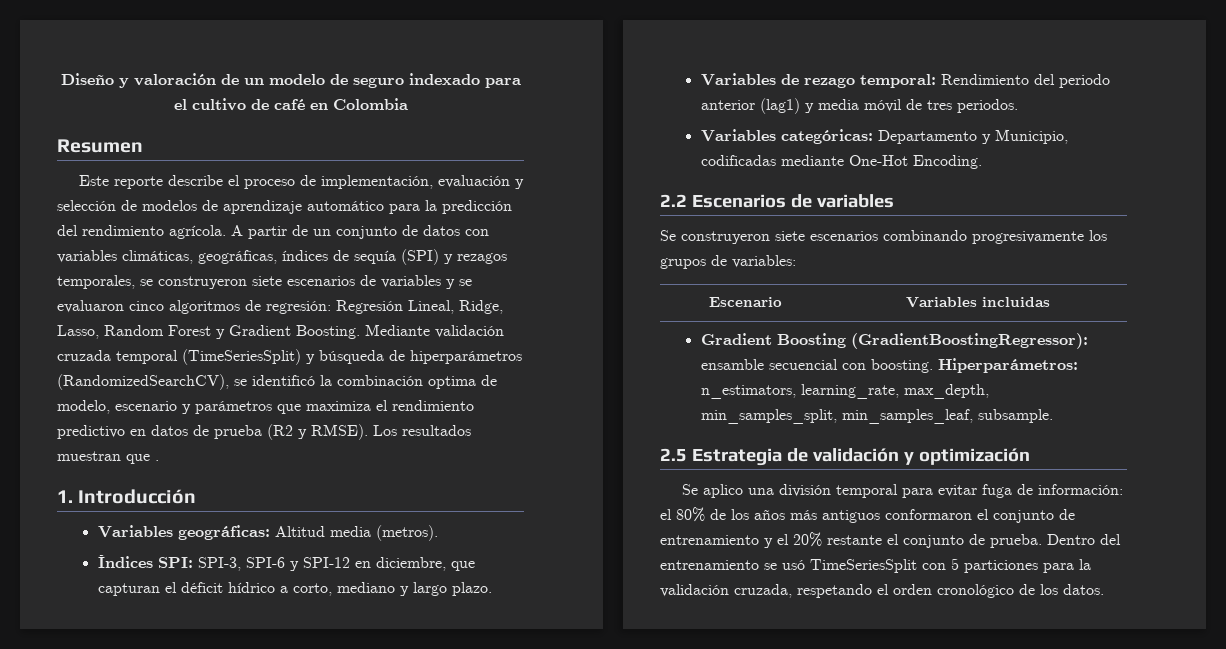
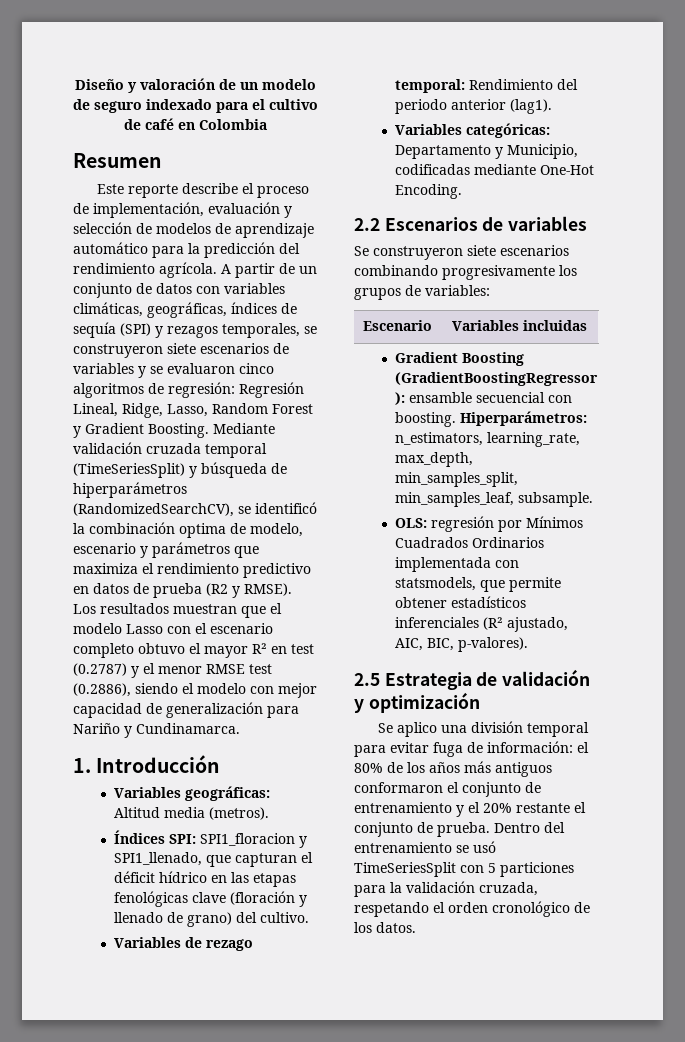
- Los resultados muestran que .
+ Los resultados muestran que el modelo Lasso con el escenario completo obtuvo el mayor R² en test (0.2787) y el menor RMSE test (0.2886), siendo el modelo con mejor capacidad de generalización para Nariño y Cundinamarca.
- Índices SPI: SPI-3, SPI-6 y SPI-12 en diciembre, que capturan el déficit hídrico a corto, mediano y largo plazo.
+ Índices SPI: SPI1_floracion y SPI1_llenado, que capturan el déficit hídrico en las etapas fenológicas clave (floración y llenado de grano) del cultivo.
- Variables de rezago temporal: Rendimiento del periodo anterior (lag1) y media móvil de tres periodos.
+ Variables de rezago temporal: Rendimiento del periodo anterior (lag1).
+ OLS: regresión por Mínimos Cuadrados Ordinarios implementada con statsmodels, que permite obtener estadísticos inferenciales (R² ajustado, AIC, BIC, p-valores).

